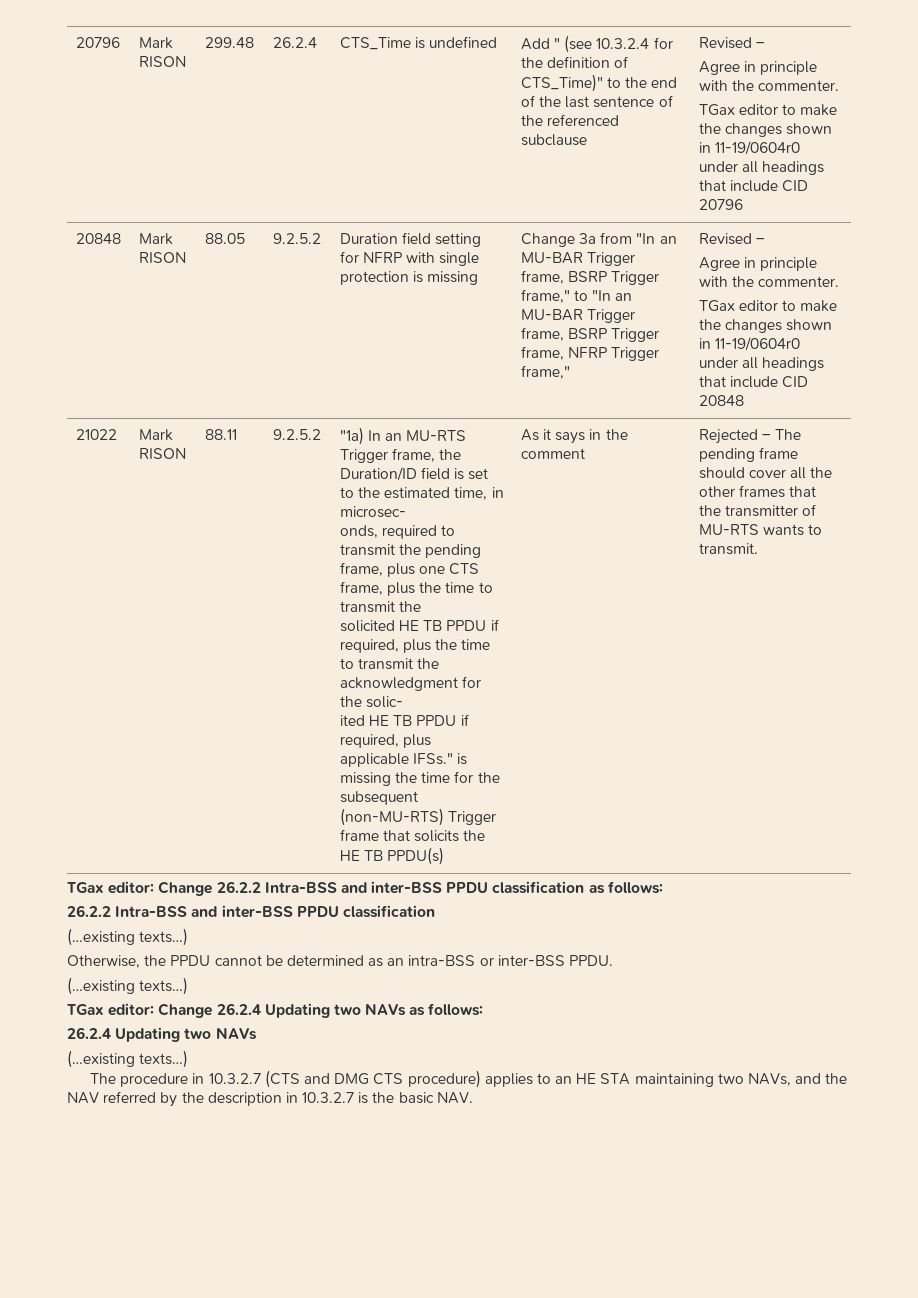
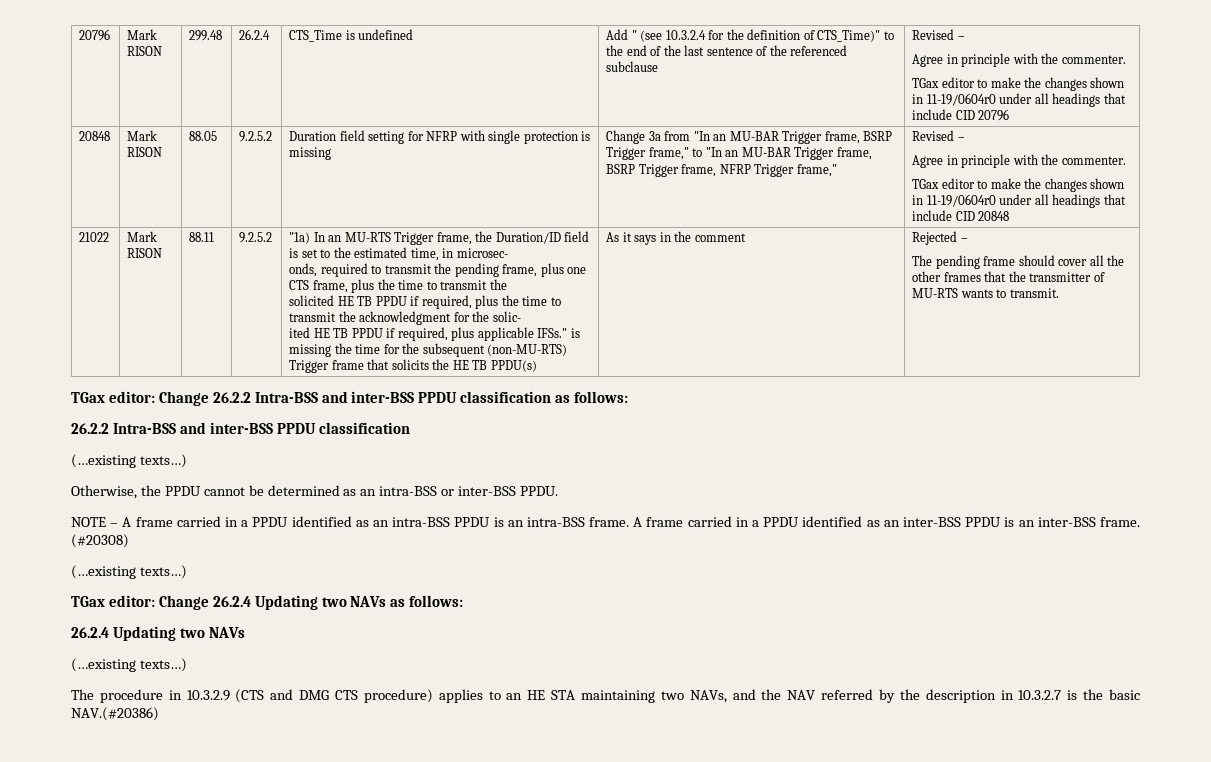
- Rejected – The pending frame should cover all the other frames that the transmitter of MU-RTS wants to transmit.
+ Rejected –
+ The pending frame should cover all the other frames that the transmitter of MU-RTS wants to transmit.
+ NOTE – A frame carried in a PPDU identified as an intra-BSS PPDU is an intra-BSS frame. A frame carried in a PPDU identified as an inter-BSS PPDU is an inter-BSS frame. (#20308)
- The procedure in 10.3.2.7 (CTS and DMG CTS procedure) applies to an HE STA maintaining two NAVs, and the NAV referred by the description in 10.3.2.7 is the basic NAV.
+ The procedure in 10.3.2.9 (CTS and DMG CTS procedure) applies to an HE STA maintaining two NAVs, and the NAV referred by the description in 10.3.2.7 is the basic NAV.(#20386)

